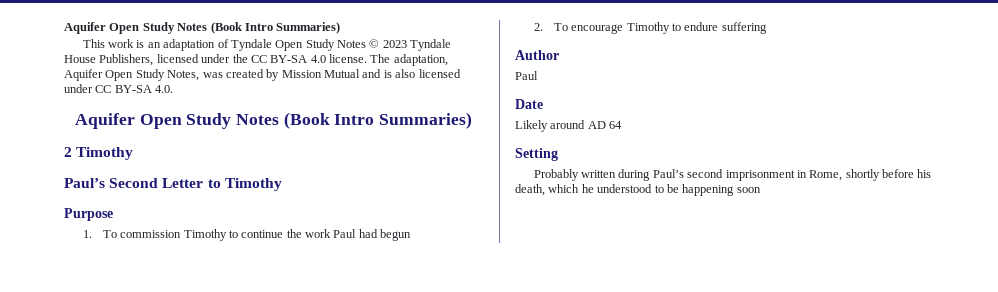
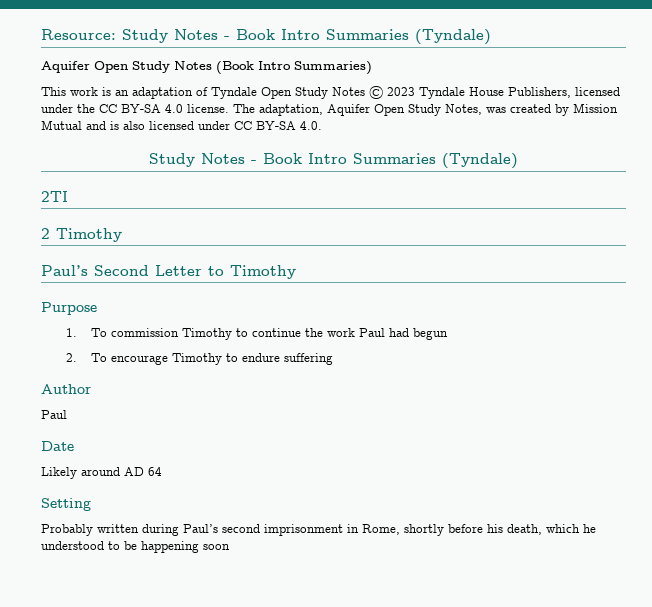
+ Resource: Study Notes - Book Intro Summaries (Tyndale)
  The adaptation, Aquifer Open Study Notes, was created by Mission Mutual and is also licensed under CC BY-SA 4.0.
- Aquifer Open Study Notes (Book Intro Summaries)
+ Study Notes - Book Intro Summaries (Tyndale)
+ 2TI

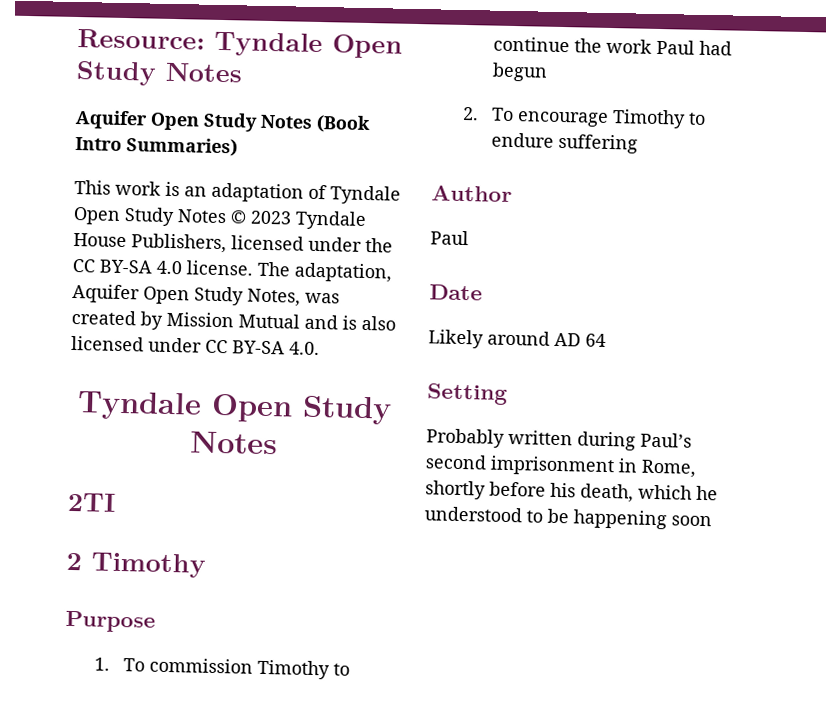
- Resource: Study Notes - Book Intro Summaries (Tyndale)
+ Resource: Tyndale Open Study Notes
  The adaptation, Aquifer Open Study Notes, was created by Mission Mutual and is also licensed under CC BY-SA 4.0.
- Study Notes - Book Intro Summaries (Tyndale)
+ Tyndale Open Study Notes
  2TI
  2 Timothy
- Paul’s Second Letter to Timothy

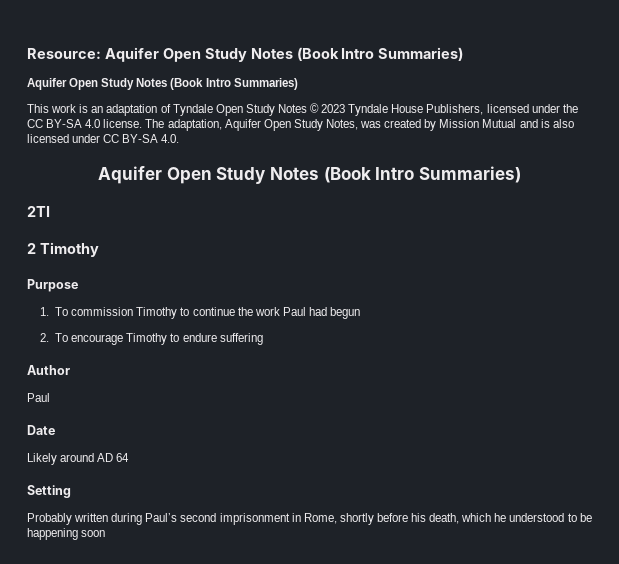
- Resource: Tyndale Open Study Notes
+ Resource: Aquifer Open Study Notes (Book Intro Summaries)
  The adaptation, Aquifer Open Study Notes, was created by Mission Mutual and is also licensed under CC BY-SA 4.0.
- Tyndale Open Study Notes
+ Aquifer Open Study Notes (Book Intro Summaries)

